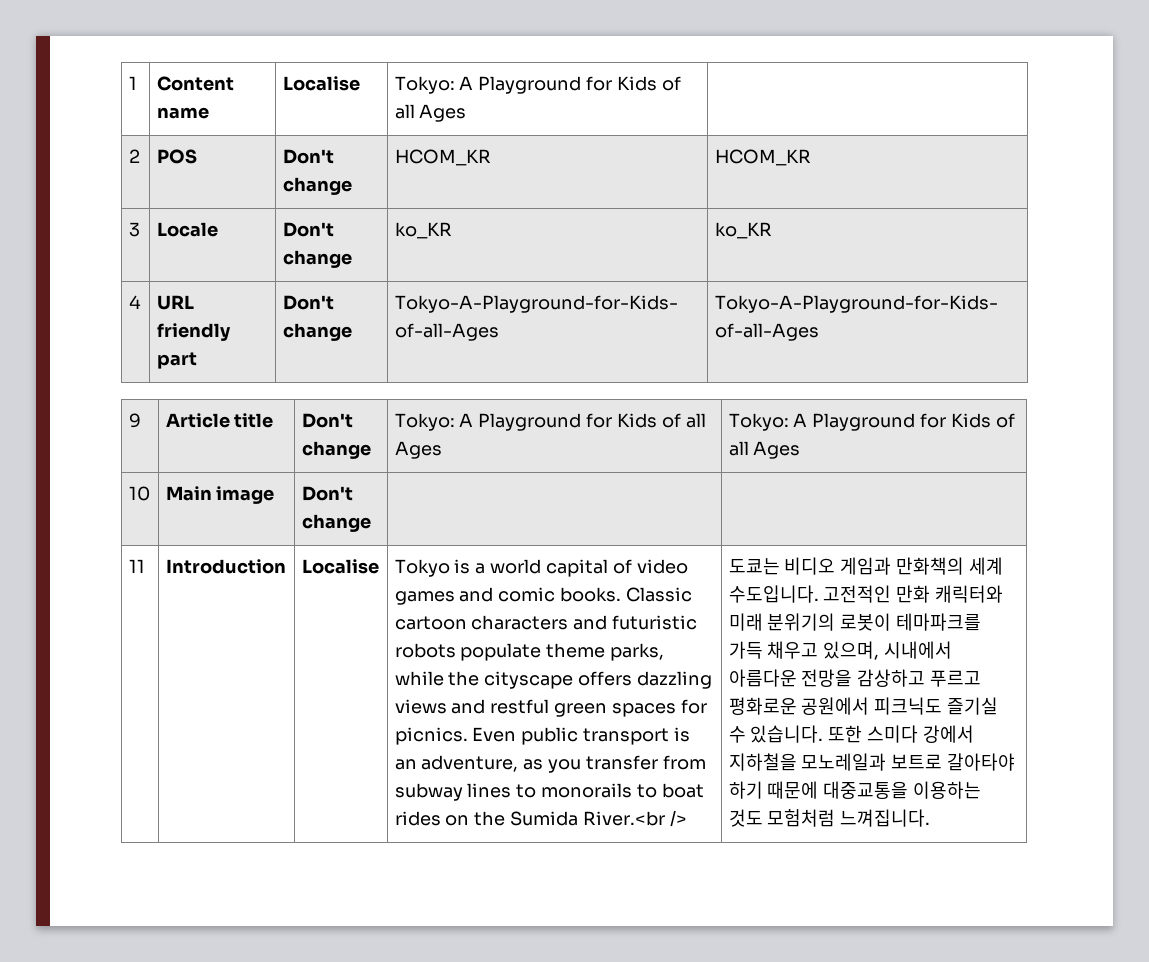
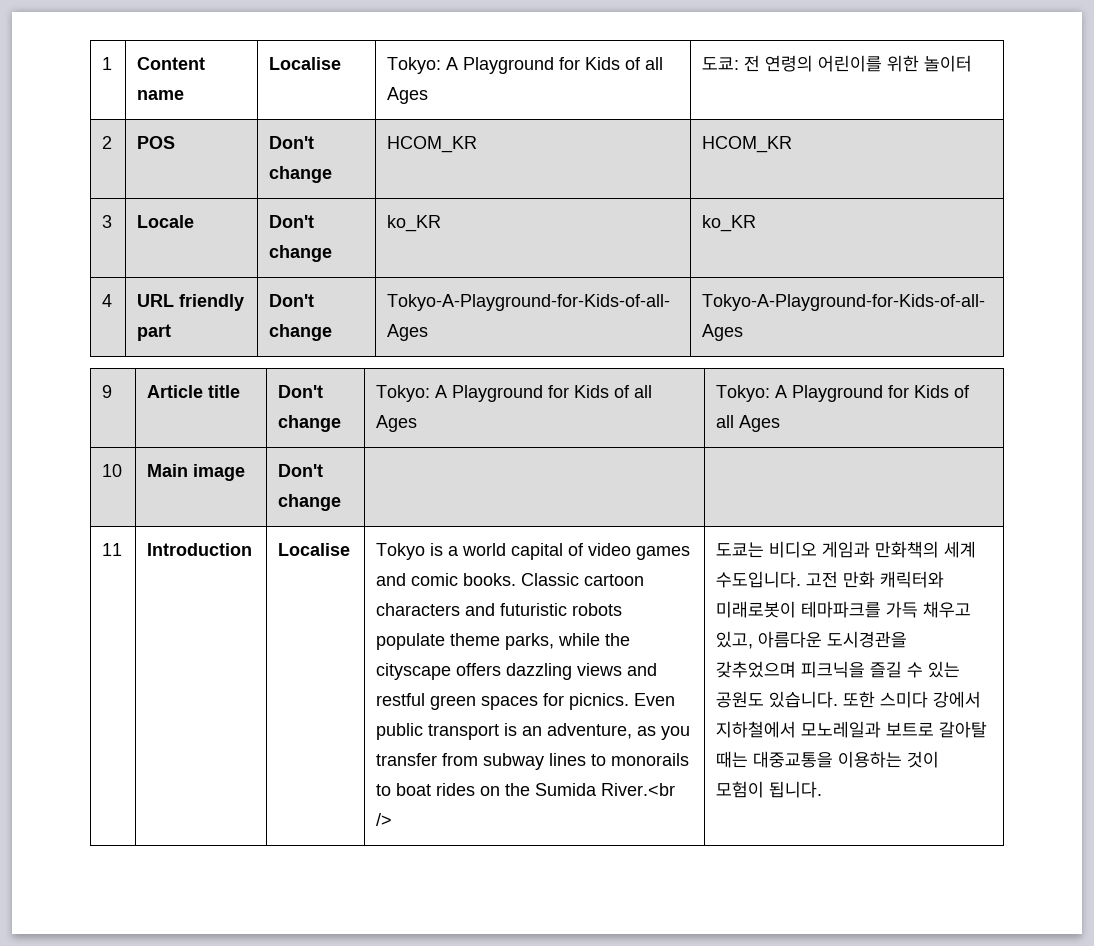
- 1 | Content name | Localise | Tokyo: A Playground for Kids of all Ages |
+ 1 | Content name | Localise | Tokyo: A Playground for Kids of all Ages | 도쿄: 전 연령의 어린이를 위한 놀이터
- 고전적인 만화 캐릭터와 미래 분위기의 로봇이 테마파크를 가득 채우고 있으며, 시내에서 아름다운 전망을 감상하고 푸르고 평화로운 공원에서 피크닉도 즐기실 수 있습니다.
+ 고전 만화 캐릭터와 미래로봇이 테마파크를 가득 채우고 있고, 아름다운 도시경관을 갖추었으며 피크닉을 즐길 수 있는 공원도 있습니다.
- 또한 스미다 강에서 지하철을 모노레일과 보트로 갈아타야 하기 때문에 대중교통을 이용하는 것도 모험처럼 느껴집니다.
+ 또한 스미다 강에서 지하철에서 모노레일과 보트로 갈아탈 때는 대중교통을 이용하는 것이 모험이 됩니다.

